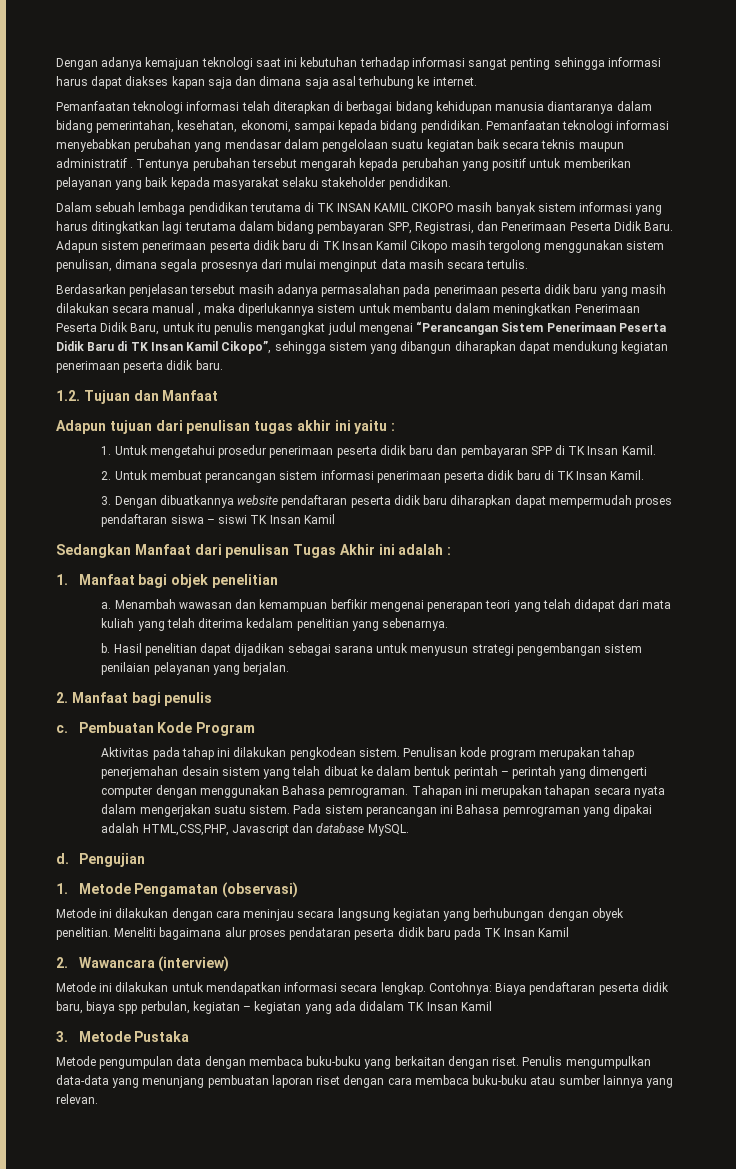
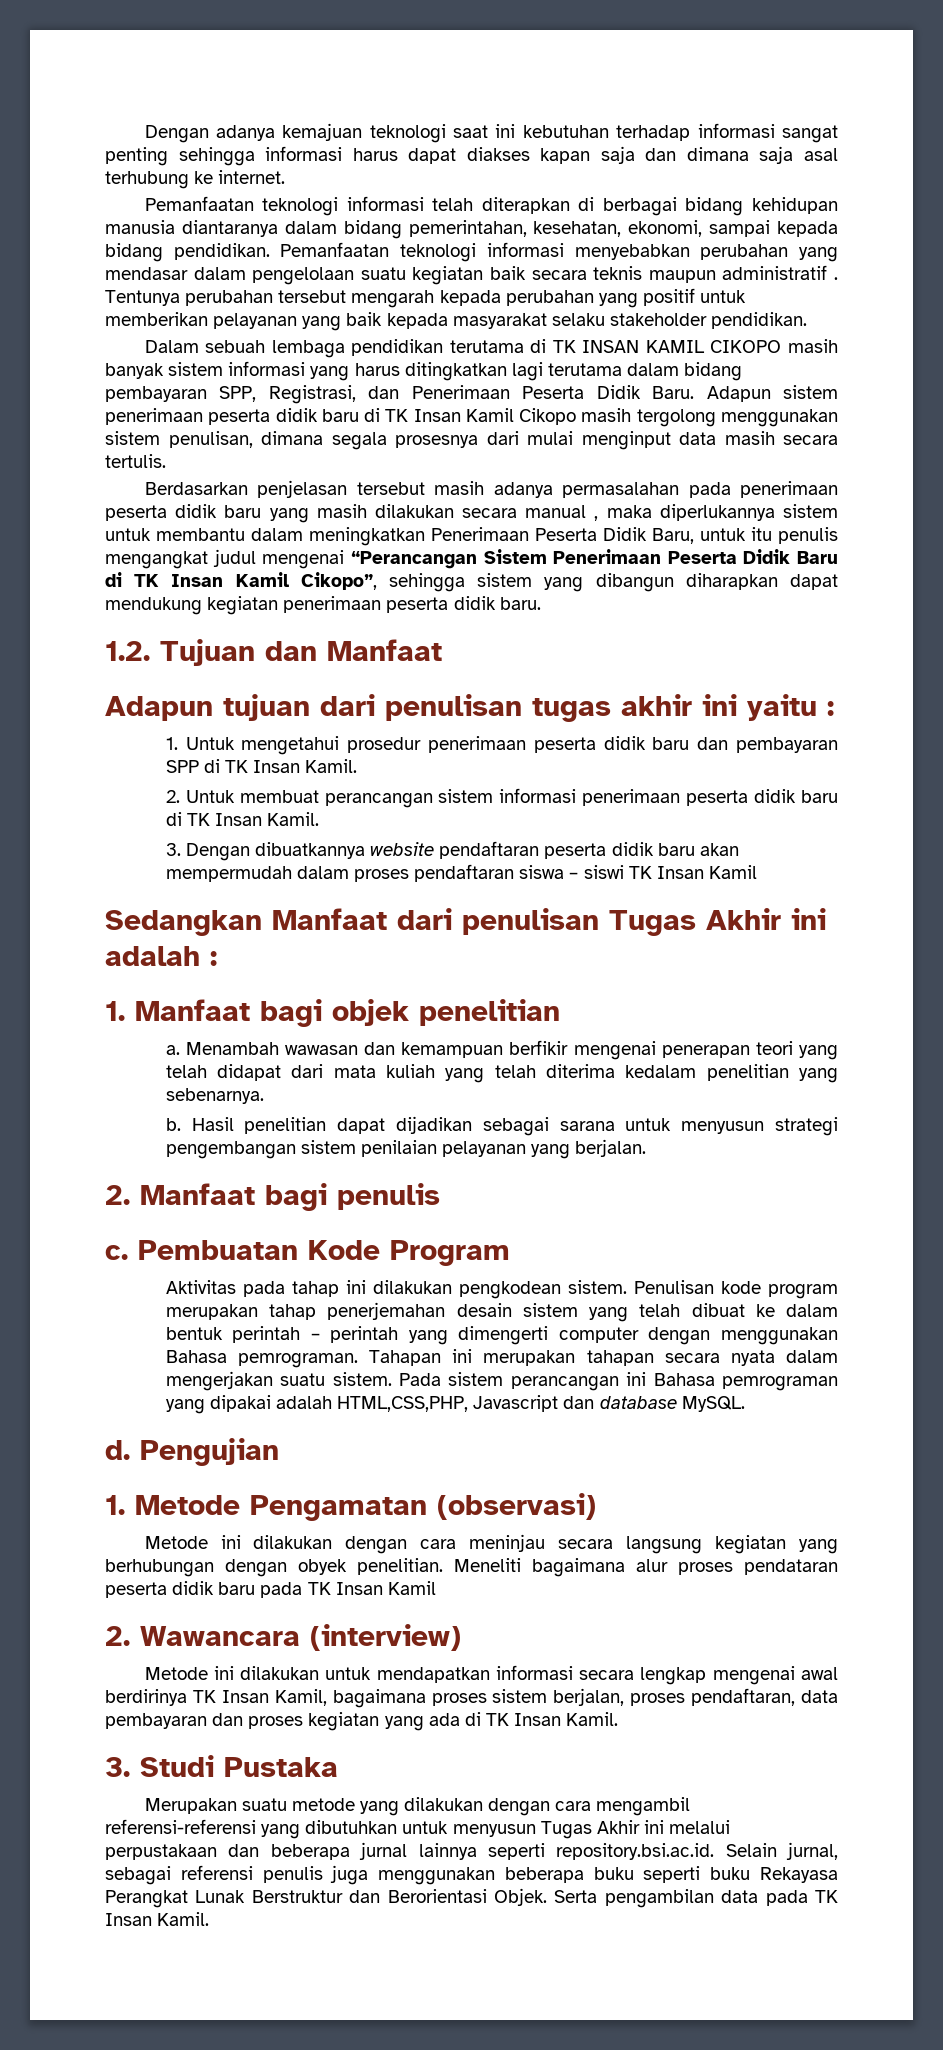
- 3. Dengan dibuatkannya website pendaftaran peserta didik baru diharapkan dapat mempermudah proses pendaftaran siswa – siswi TK Insan Kamil
+ 3. Dengan dibuatkannya website pendaftaran peserta didik baru akan mempermudah dalam proses pendaftaran siswa – siswi TK Insan Kamil
- Metode ini dilakukan untuk mendapatkan informasi secara lengkap. Contohnya: Biaya pendaftaran peserta didik baru, biaya spp perbulan, kegiatan – kegiatan yang ada didalam TK Insan Kamil
- 3. Metode Pustaka
+ Metode ini dilakukan untuk mendapatkan informasi secara lengkap mengenai awal berdirinya TK Insan Kamil, bagaimana proses sistem berjalan, proses pendaftaran, data pembayaran dan proses kegiatan yang ada di TK Insan Kamil.
+ 3. Studi Pustaka
- Metode pengumpulan data dengan membaca buku-buku yang berkaitan dengan riset. Penulis mengumpulkan data-data yang menunjang pembuatan laporan riset dengan cara membaca buku-buku atau sumber lainnya yang relevan.
+ Merupakan suatu metode yang dilakukan dengan cara mengambil referensi-referensi yang dibutuhkan untuk menyusun Tugas Akhir ini melalui perpustakaan dan beberapa jurnal lainnya seperti repository.bsi.ac.id. Selain jurnal, sebagai referensi penulis juga menggunakan beberapa buku seperti buku Rekayasa Perangkat Lunak Berstruktur dan Berorientasi Objek. Serta pengambilan data pada TK Insan Kamil.

